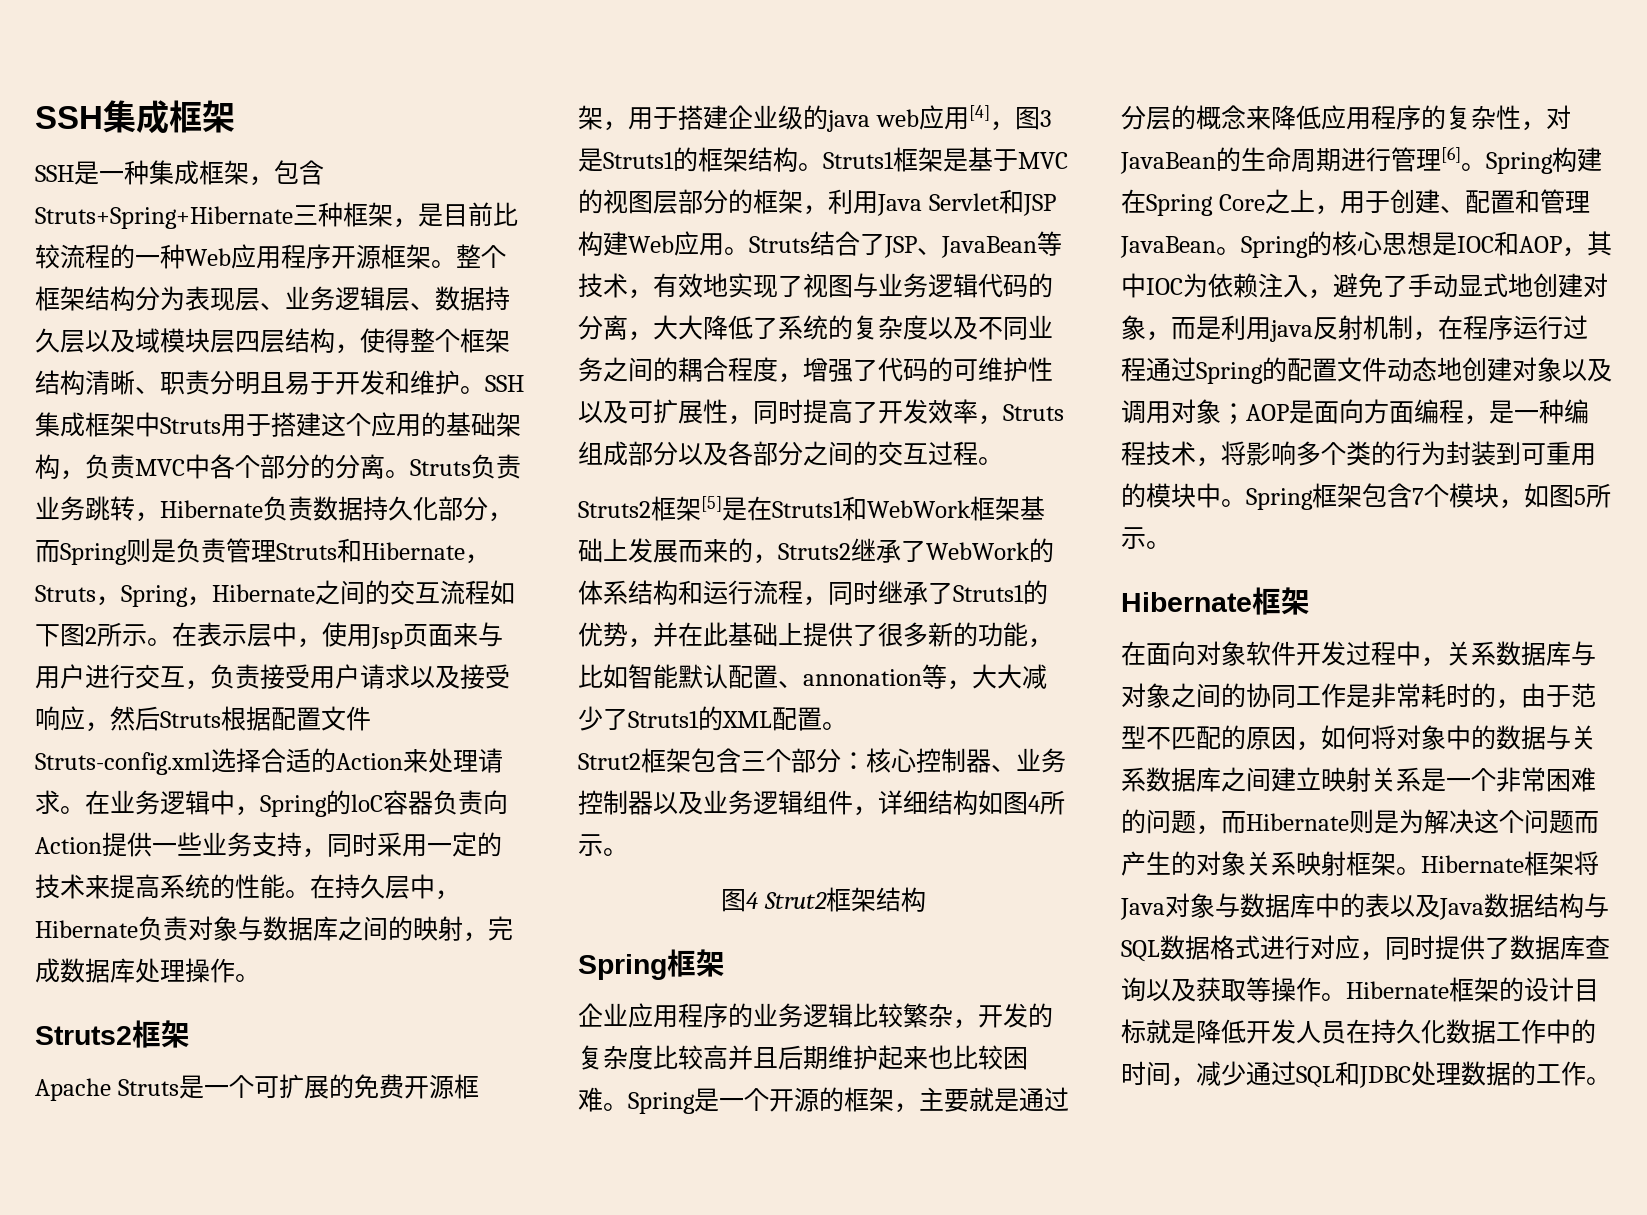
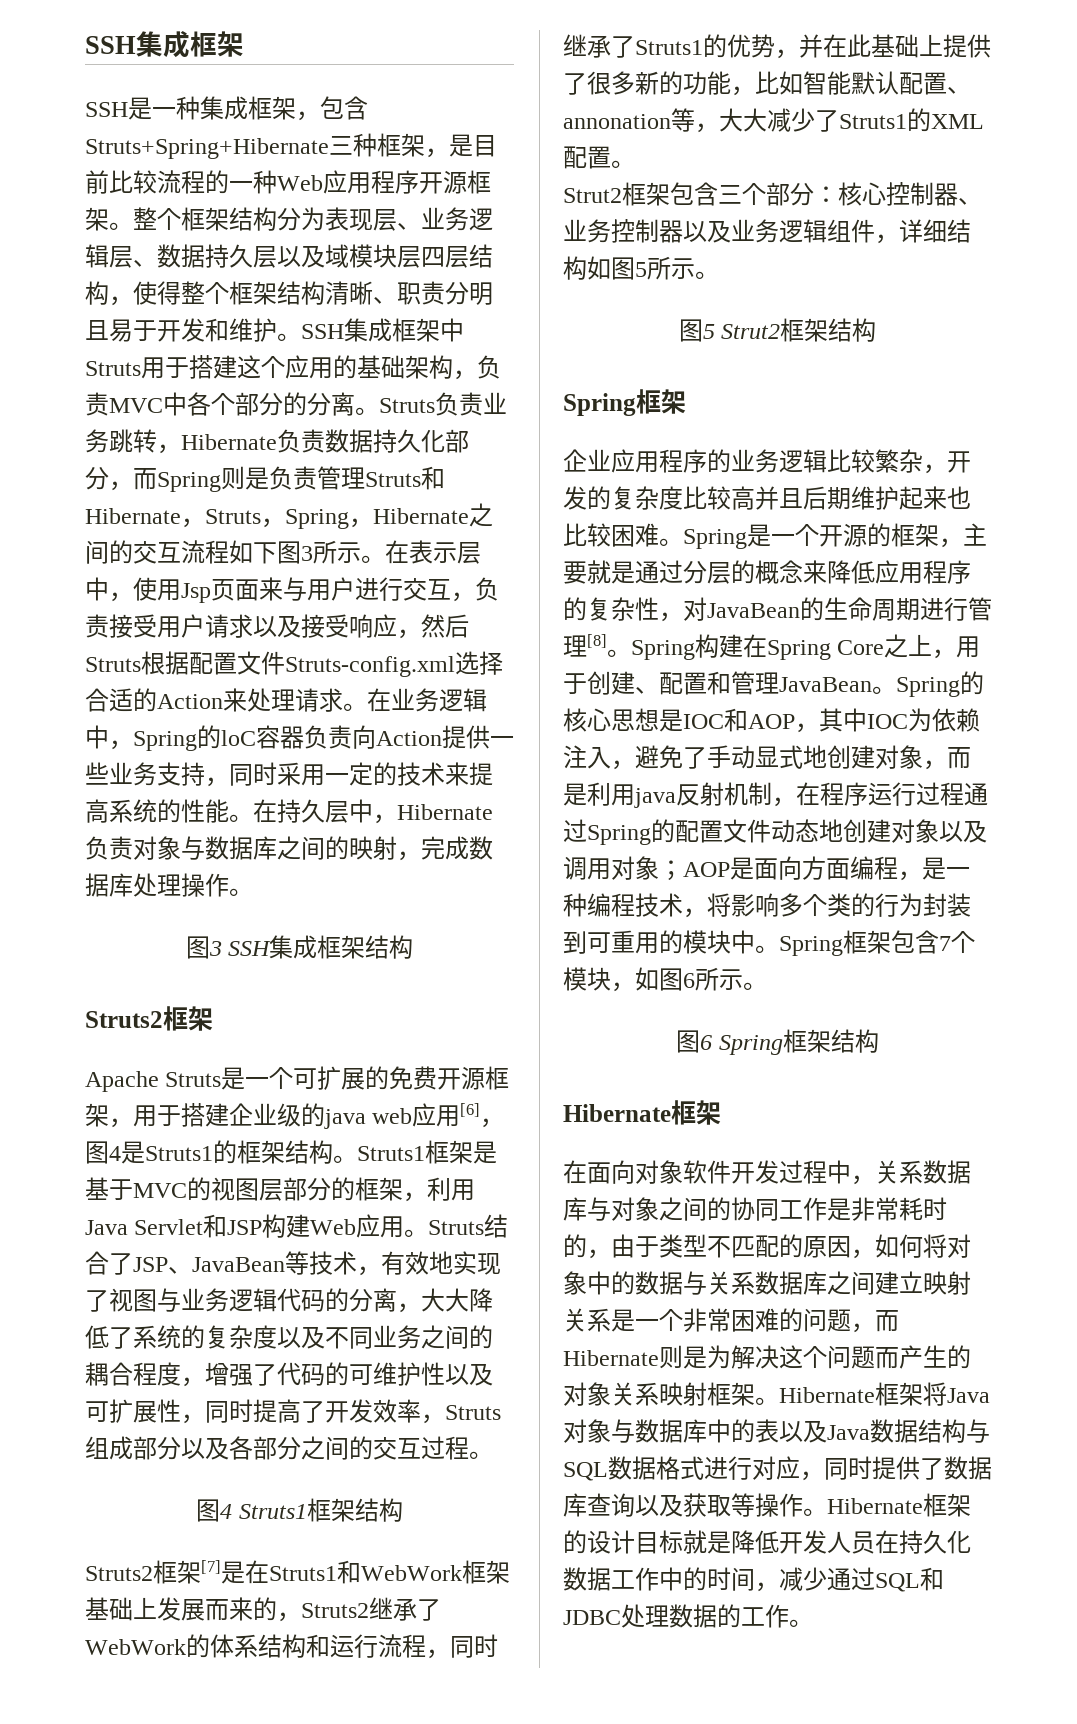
- Struts负责业务跳转，Hibernate负责数据持久化部分，而Spring则是负责管理Struts和Hibernate，Struts，Spring，Hibernate之间的交互流程如下图2所示。
+ Struts负责业务跳转，Hibernate负责数据持久化部分，而Spring则是负责管理Struts和Hibernate，Struts，Spring，Hibernate之间的交互流程如下图3所示。
+ 图3 SSH集成框架结构
- Apache Struts是一个可扩展的免费开源框架，用于搭建企业级的java web应用[4]，图3是Struts1的框架结构。
+ Apache Struts是一个可扩展的免费开源框架，用于搭建企业级的java web应用[6]，图4是Struts1的框架结构。
- Struts2框架[5]是在Struts1和WebWork框架基础上发展而来的，Struts2继承了WebWork的体系结构和运行流程，同时继承了Struts1的优势，并在此基础上提供了很多新的功能，比如智能默认配置、annonation等，大大减少了Struts1的XML配置。
+ 图4 Struts1框架结构
+ Struts2框架[7]是在Struts1和WebWork框架基础上发展而来的，Struts2继承了WebWork的体系结构和运行流程，同时继承了Struts1的优势，并在此基础上提供了很多新的功能，比如智能默认配置、annonation等，大大减少了Struts1的XML配置。
- Strut2框架包含三个部分：核心控制器、业务控制器以及业务逻辑组件，详细结构如图4所示。
- 图4 Strut2框架结构
+ Strut2框架包含三个部分：核心控制器、业务控制器以及业务逻辑组件，详细结构如图5所示。
+ 图5 Strut2框架结构
- Spring是一个开源的框架，主要就是通过分层的概念来降低应用程序的复杂性，对JavaBean的生命周期进行管理[6]。
+ Spring是一个开源的框架，主要就是通过分层的概念来降低应用程序的复杂性，对JavaBean的生命周期进行管理[8]。
- Spring框架包含7个模块，如图5所示。
+ Spring框架包含7个模块，如图6所示。
+ 图6 Spring框架结构
- 在面向对象软件开发过程中，关系数据库与对象之间的协同工作是非常耗时的，由于范型不匹配的原因，如何将对象中的数据与关系数据库之间建立映射关系是一个非常困难的问题，而Hibernate则是为解决这个问题而产生的对象关系映射框架。
+ 在面向对象软件开发过程中，关系数据库与对象之间的协同工作是非常耗时的，由于类型不匹配的原因，如何将对象中的数据与关系数据库之间建立映射关系是一个非常困难的问题，而Hibernate则是为解决这个问题而产生的对象关系映射框架。

